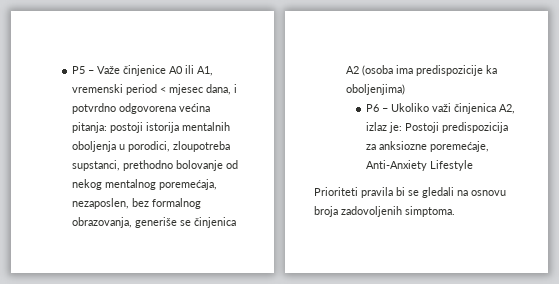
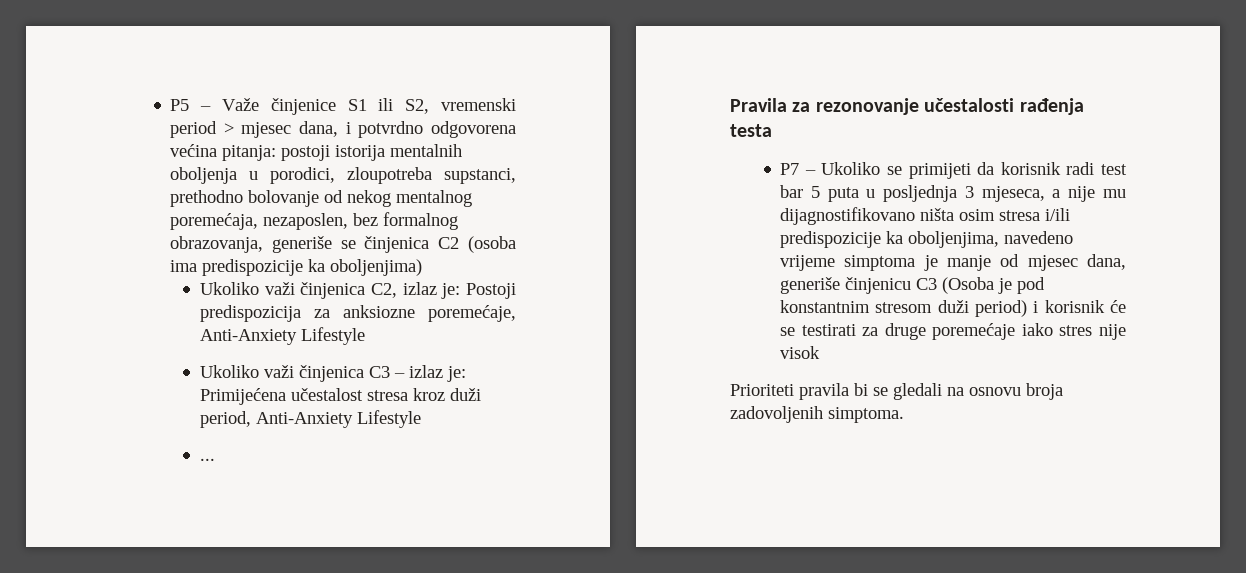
- P5 – Važe činjenice A0 ili A1, vremenski period < mjesec dana, i potvrdno odgovorena većina pitanja: postoji istorija mentalnih oboljenja u porodici, zloupotreba supstanci, prethodno bolovanje od nekog mentalnog poremećaja, nezaposlen, bez formalnog obrazovanja, generiše se činjenica A2 (osoba ima predispozicije ka oboljenjima)
+ P5 – Važe činjenice S1 ili S2, vremenski period > mjesec dana, i potvrdno odgovorena većina pitanja: postoji istorija mentalnih oboljenja u porodici, zloupotreba supstanci, prethodno bolovanje od nekog mentalnog poremećaja, nezaposlen, bez formalnog obrazovanja, generiše se činjenica C2 (osoba ima predispozicije ka oboljenjima)
- P6 – Ukoliko važi činjenica A2, izlaz je: Postoji predispozicija za anksiozne poremećaje, Anti-Anxiety Lifestyle
+ Ukoliko važi činjenica C2, izlaz je: Postoji predispozicija za anksiozne poremećaje, Anti-Anxiety Lifestyle
+ Ukoliko važi činjenica C3 – izlaz je: Primijećena učestalost stresa kroz duži period, Anti-Anxiety Lifestyle
+ ...
+ Pravila za rezonovanje učestalosti rađenja testa
+ P7 – Ukoliko se primijeti da korisnik radi test bar 5 puta u posljednja 3 mjeseca, a nije mu dijagnostifikovano ništa osim stresa i/ili predispozicije ka oboljenjima, navedeno vrijeme simptoma je manje od mjesec dana, generiše činjenicu C3 (Osoba je pod konstantnim stresom duži period) i korisnik će se testirati za druge poremećaje iako stres nije visok

